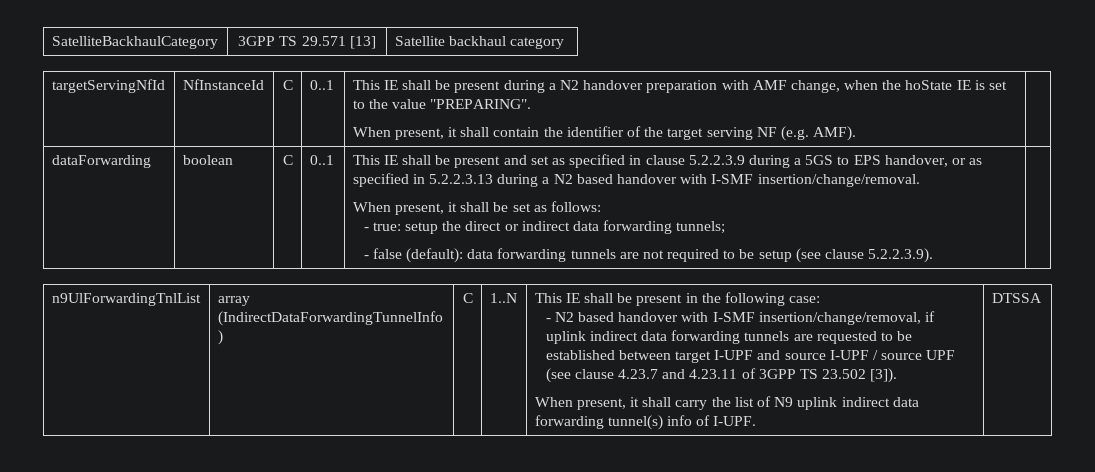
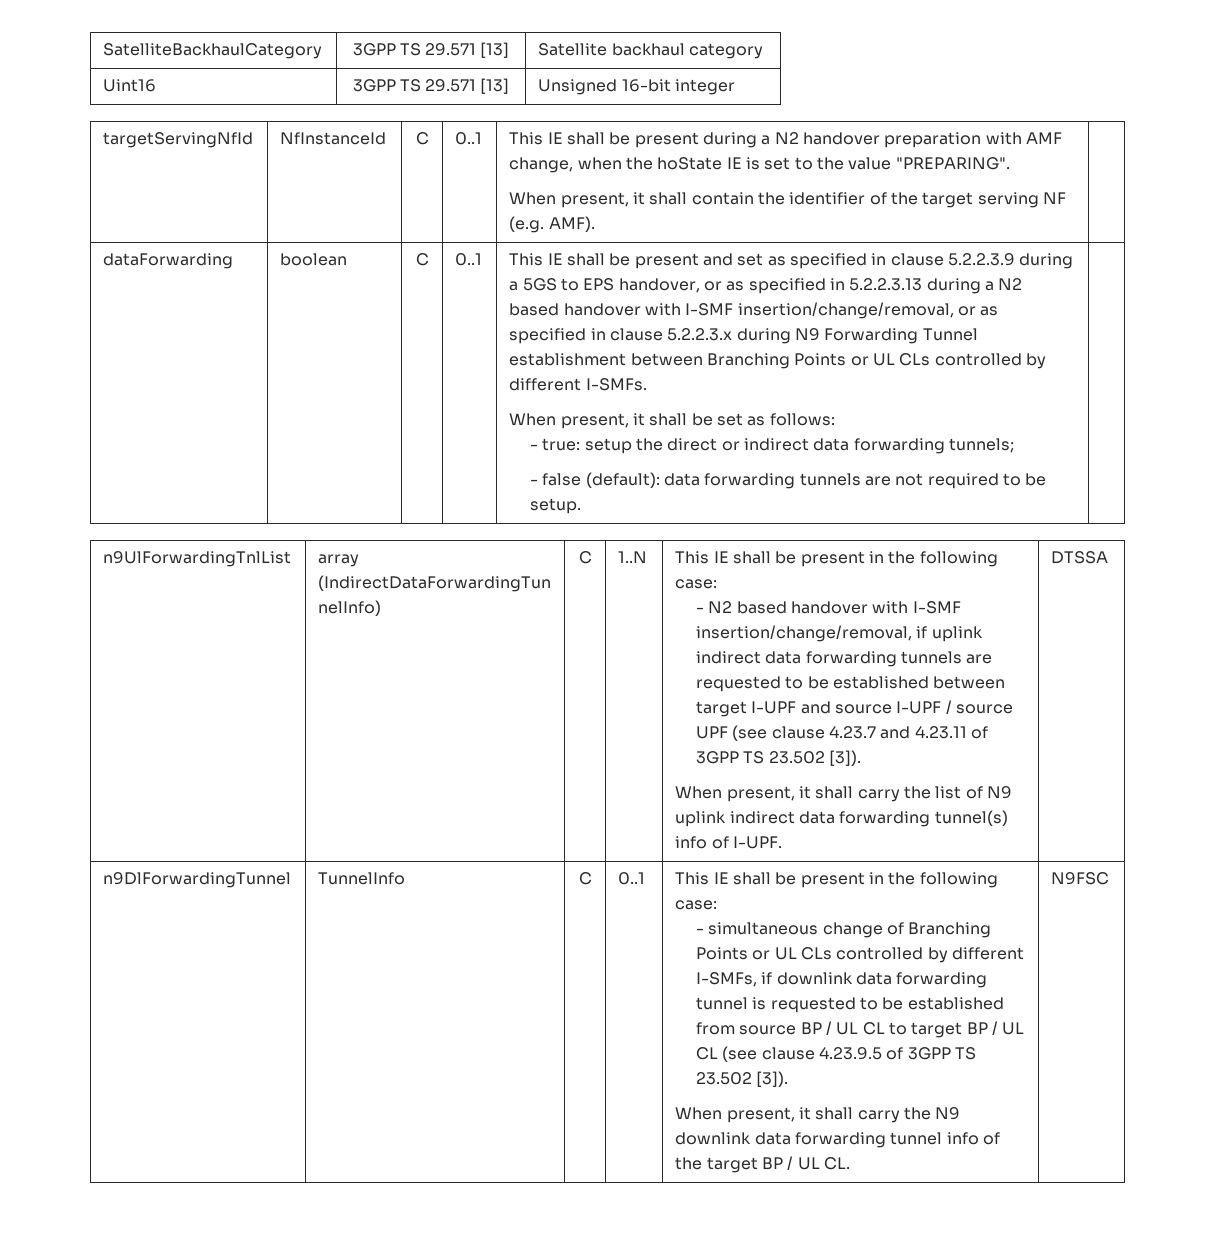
+ Uint16 | 3GPP TS 29.571 [13] | Unsigned 16-bit integer
- This IE shall be present and set as specified in clause 5.2.2.3.9 during a 5GS to EPS handover, or as specified in 5.2.2.3.13 during a N2 based handover with I-SMF insertion/change/removal.
+ This IE shall be present and set as specified in clause 5.2.2.3.9 during a 5GS to EPS handover, or as specified in 5.2.2.3.13 during a N2 based handover with I-SMF insertion/change/removal, or as specified in clause 5.2.2.3.x during N9 Forwarding Tunnel establishment between Branching Points or UL CLs controlled by different I-SMFs.
- - false (default): data forwarding tunnels are not required to be setup (see clause 5.2.2.3.9).
+ - false (default): data forwarding tunnels are not required to be setup.
+ n9DlForwardingTunnel | TunnelInfo | C | 0..1 | This IE shall be present in the following case:
+ - simultaneous change of Branching Points or UL CLs controlled by different I-SMFs, if downlink data forwarding tunnel is requested to be established from source BP / UL CL to target BP / UL CL (see clause 4.23.9.5 of 3GPP TS 23.502 [3]).
+ When present, it shall carry the N9 downlink data forwarding tunnel info of the target BP / UL CL. | N9FSC

